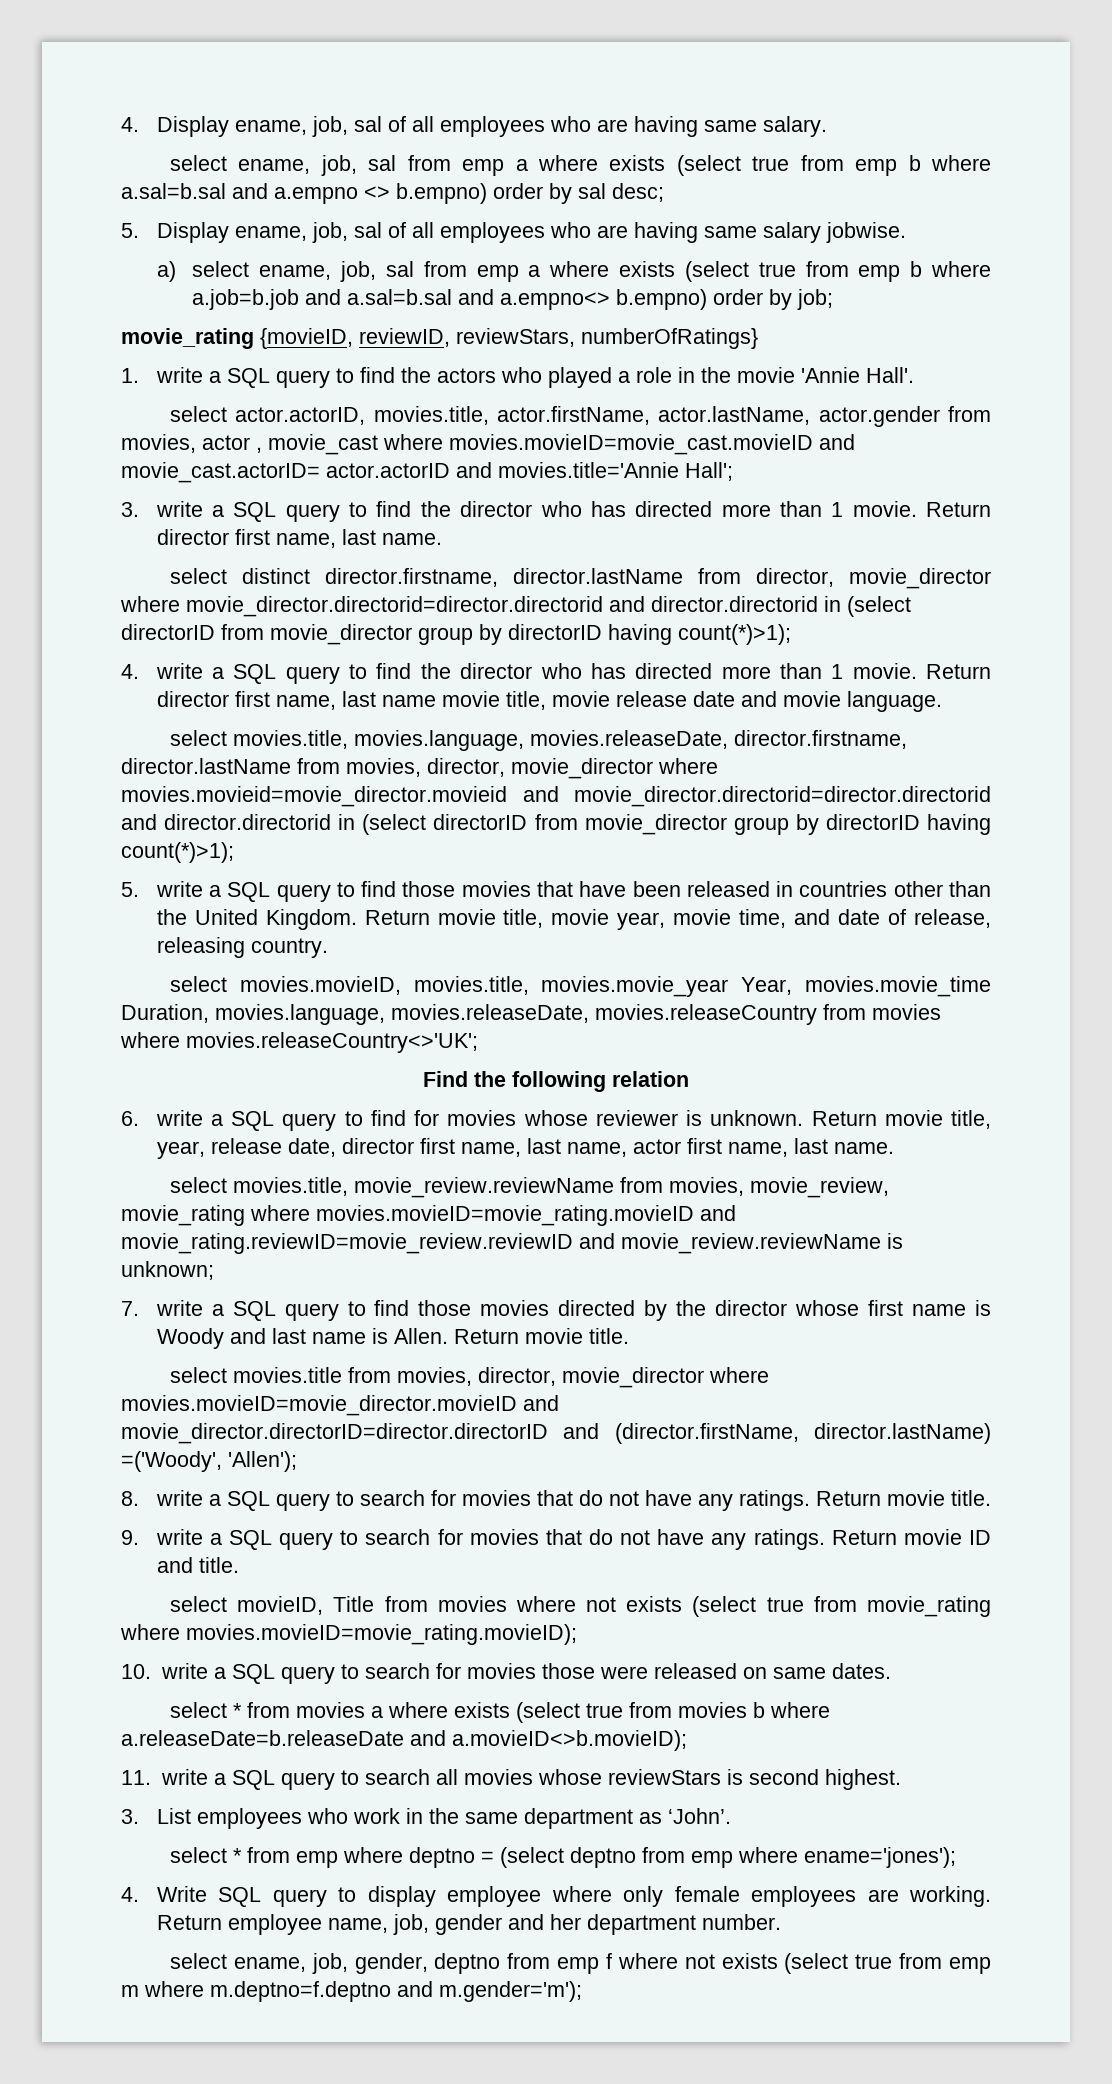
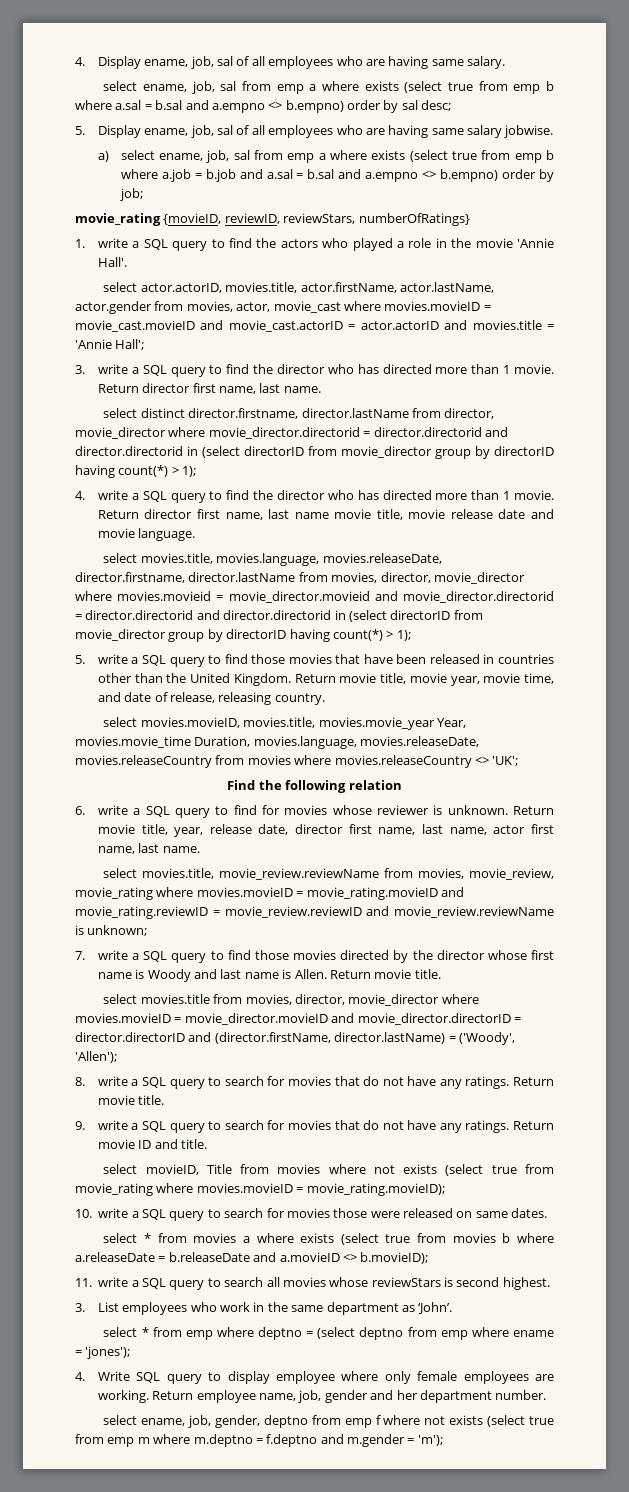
- select ename, job, sal from emp a where exists (select true from emp b where a.sal=b.sal and a.empno <> b.empno) order by sal desc;
+ select ename, job, sal from emp a where exists (select true from emp b where a.sal = b.sal and a.empno <> b.empno) order by sal desc;
- a) select ename, job, sal from emp a where exists (select true from emp b where a.job=b.job and a.sal=b.sal and a.empno<> b.empno) order by job;
+ a) select ename, job, sal from emp a where exists (select true from emp b where a.job = b.job and a.sal = b.sal and a.empno <> b.empno) order by job;
- select actor.actorID, movies.title, actor.firstName, actor.lastName, actor.gender from movies, actor , movie_cast where movies.movieID=movie_cast.movieID and movie_cast.actorID= actor.actorID and movies.title='Annie Hall';
+ select actor.actorID, movies.title, actor.firstName, actor.lastName, actor.gender from movies, actor, movie_cast where movies.movieID = movie_cast.movieID and movie_cast.actorID = actor.actorID and movies.title = 'Annie Hall';
- select distinct director.firstname, director.lastName from director, movie_director where movie_director.directorid=director.directorid and director.directorid in (select directorID from movie_director group by directorID having count(*)>1);
+ select distinct director.firstname, director.lastName from director, movie_director where movie_director.directorid = director.directorid and director.directorid in (select directorID from movie_director group by directorID having count(*) > 1);
- select movies.title, movies.language, movies.releaseDate, director.firstname, director.lastName from movies, director, movie_director where movies.movieid=movie_director.movieid and movie_director.directorid=director.directorid and director.directorid in (select directorID from movie_director group by directorID having count(*)>1);
+ select movies.title, movies.language, movies.releaseDate, director.firstname, director.lastName from movies, director, movie_director where movies.movieid = movie_director.movieid and movie_director.directorid = director.directorid and director.directorid in (select directorID from movie_director group by directorID having count(*) > 1);
- select movies.movieID, movies.title, movies.movie_year Year, movies.movie_time Duration, movies.language, movies.releaseDate, movies.releaseCountry from movies where movies.releaseCountry<>'UK';
+ select movies.movieID, movies.title, movies.movie_year Year, movies.movie_time Duration, movies.language, movies.releaseDate, movies.releaseCountry from movies where movies.releaseCountry <> 'UK';
- select movies.title, movie_review.reviewName from movies, movie_review, movie_rating where movies.movieID=movie_rating.movieID and movie_rating.reviewID=movie_review.reviewID and movie_review.reviewName is unknown;
+ select movies.title, movie_review.reviewName from movies, movie_review, movie_rating where movies.movieID = movie_rating.movieID and movie_rating.reviewID = movie_review.reviewID and movie_review.reviewName is unknown;
- select movies.title from movies, director, movie_director where movies.movieID=movie_director.movieID and movie_director.directorID=director.directorID and (director.firstName, director.lastName) =('Woody', 'Allen');
+ select movies.title from movies, director, movie_director where movies.movieID = movie_director.movieID and movie_director.directorID = director.directorID and (director.firstName, director.lastName) = ('Woody', 'Allen');
- select movieID, Title from movies where not exists (select true from movie_rating where movies.movieID=movie_rating.movieID);
+ select movieID, Title from movies where not exists (select true from movie_rating where movies.movieID = movie_rating.movieID);
- select * from movies a where exists (select true from movies b where a.releaseDate=b.releaseDate and a.movieID<>b.movieID);
+ select * from movies a where exists (select true from movies b where a.releaseDate = b.releaseDate and a.movieID <> b.movieID);
- select * from emp where deptno = (select deptno from emp where ename='jones');
+ select * from emp where deptno = (select deptno from emp where ename = 'jones');
- select ename, job, gender, deptno from emp f where not exists (select true from emp m where m.deptno=f.deptno and m.gender='m');
+ select ename, job, gender, deptno from emp f where not exists (select true from emp m where m.deptno = f.deptno and m.gender = 'm');

